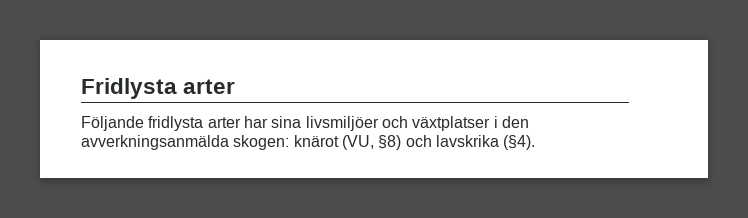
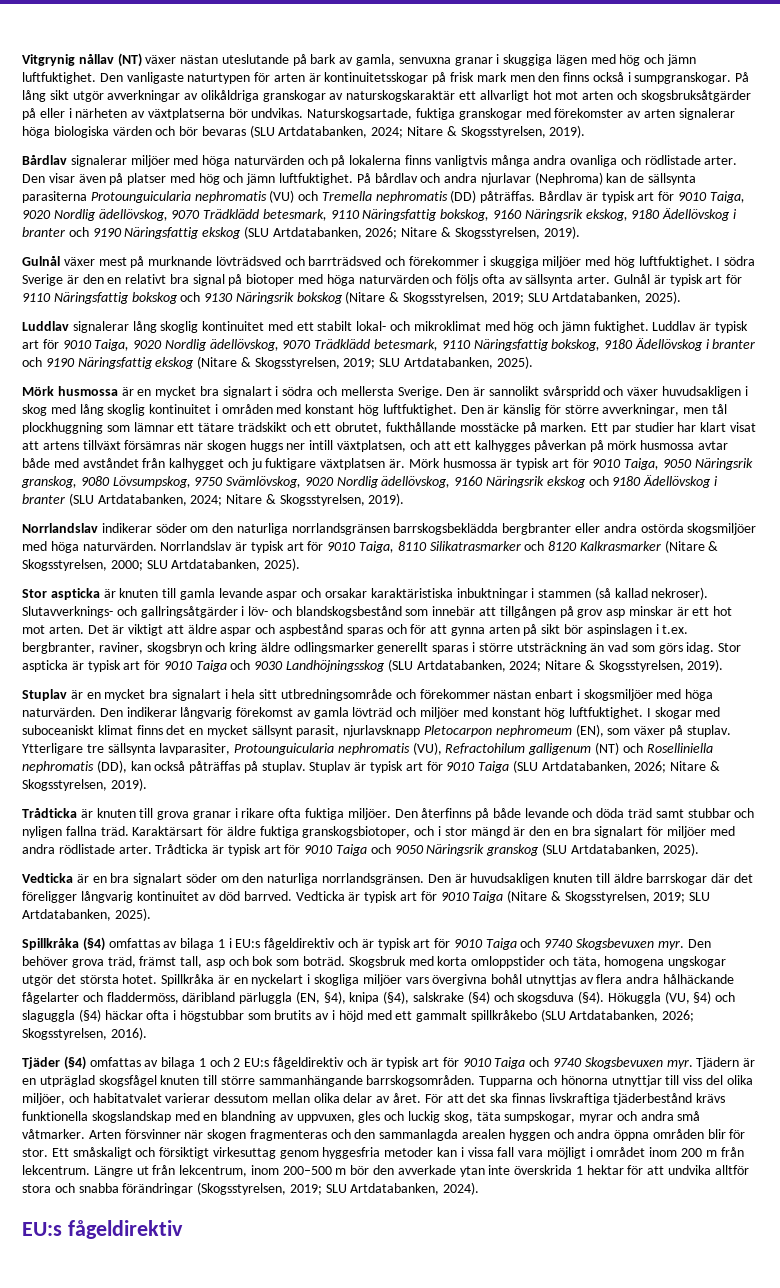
- Fridlysta arter
- Följande fridlysta arter har sina livsmiljöer och växtplatser i den avverkningsanmälda skogen: knärot (VU, §8) och lavskrika (§4).
+ Vitgrynig nållav (NT) växer nästan uteslutande på bark av gamla, senvuxna granar i skuggiga lägen med hög och jämn luftfuktighet. Den vanligaste naturtypen för arten är kontinuitetsskogar på frisk mark men den finns också i sumpgranskogar. På lång sikt utgör avverkningar av olikåldriga granskogar av naturskogskaraktär ett allvarligt hot mot arten och skogsbruksåtgärder på eller i närheten av växtplatserna bör undvikas. Naturskogsartade, fuktiga granskogar med förekomster av arten signalerar höga biologiska värden och bör bevaras (SLU Artdatabanken, 2024; Nitare & Skogsstyrelsen, 2019).
+ Bårdlav signalerar miljöer med höga naturvärden och på lokalerna finns vanligtvis många andra ovanliga och rödlistade arter. Den visar även på platser med hög och jämn luftfuktighet. På bårdlav och andra njurlavar (Nephroma) kan de sällsynta parasiterna Protounguicularia nephromatis (VU) och Tremella nephromatis (DD) påträffas. Bårdlav är typisk art för 9010 Taiga, 9020 Nordlig ädellövskog, 9070 Trädklädd betesmark, 9110 Näringsfattig bokskog, 9160 Näringsrik ekskog, 9180 Ädellövskog i branter och 9190 Näringsfattig ekskog (SLU Artdatabanken, 2026; Nitare & Skogsstyrelsen, 2019).
+ Gulnål växer mest på murknande lövträdsved och barrträdsved och förekommer i skuggiga miljöer med hög luftfuktighet. I södra Sverige är den en relativt bra signal på biotoper med höga naturvärden och följs ofta av sällsynta arter. Gulnål är typisk art för 9110 Näringsfattig bokskog och 9130 Näringsrik bokskog (Nitare & Skogsstyrelsen, 2019; SLU Artdatabanken, 2025).
+ Luddlav signalerar lång skoglig kontinuitet med ett stabilt lokal- och mikroklimat med hög och jämn fuktighet. Luddlav är typisk art för 9010 Taiga, 9020 Nordlig ädellövskog, 9070 Trädklädd betesmark, 9110 Näringsfattig bokskog, 9180 Ädellövskog i branter och 9190 Näringsfattig ekskog (Nitare & Skogsstyrelsen, 2019; SLU Artdatabanken, 2025).
+ Mörk husmossa är en mycket bra signalart i södra och mellersta Sverige. Den är sannolikt svårspridd och växer huvudsakligen i skog med lång skoglig kontinuitet i områden med konstant hög luftfuktighet. Den är känslig för större avverkningar, men tål plockhuggning som lämnar ett tätare trädskikt och ett obrutet, fukthållande mosstäcke på marken. Ett par studier har klart visat att artens tillväxt försämras när skogen huggs ner intill växtplatsen, och att ett kalhygges påverkan på mörk husmossa avtar både med avståndet från kalhygget och ju fuktigare växtplatsen är. Mörk husmossa är typisk art för 9010 Taiga, 9050 Näringsrik granskog, 9080 Lövsumpskog, 9750 Svämlövskog, 9020 Nordlig ädellövskog, 9160 Näringsrik ekskog och 9180 Ädellövskog i branter (SLU Artdatabanken, 2024; Nitare & Skogsstyrelsen, 2019).
+ Norrlandslav indikerar söder om den naturliga norrlandsgränsen barrskogsbeklädda bergbranter eller andra ostörda skogsmiljöer med höga naturvärden. Norrlandslav är typisk art för 9010 Taiga, 8110 Silikatrasmarker och 8120 Kalkrasmarker (Nitare & Skogsstyrelsen, 2000; SLU Artdatabanken, 2025).
+ Stor aspticka är knuten till gamla levande aspar och orsakar karaktäristiska inbuktningar i stammen (så kallad nekroser). Slutavverknings- och gallringsåtgärder i löv- och blandskogsbestånd som innebär att tillgången på grov asp minskar är ett hot mot arten. Det är viktigt att äldre aspar och aspbestånd sparas och för att gynna arten på sikt bör aspinslagen i t.ex. bergbranter, raviner, skogsbryn och kring äldre odlingsmarker generellt sparas i större utsträckning än vad som görs idag. Stor aspticka är typisk art för 9010 Taiga och 9030 Landhöjningsskog (SLU Artdatabanken, 2024; Nitare & Skogsstyrelsen, 2019).
+ Stuplav är en mycket bra signalart i hela sitt utbredningsområde och förekommer nästan enbart i skogsmiljöer med höga naturvärden. Den indikerar långvarig förekomst av gamla lövträd och miljöer med konstant hög luftfuktighet. I skogar med suboceaniskt klimat finns det en mycket sällsynt parasit, njurlavsknapp Pletocarpon nephromeum (EN), som växer på stuplav. Ytterligare tre sällsynta lavparasiter, Protounguicularia nephromatis (VU), Refractohilum galligenum (NT) och Roselliniella nephromatis (DD), kan också påträffas på stuplav. Stuplav är typisk art för 9010 Taiga (SLU Artdatabanken, 2026; Nitare & Skogsstyrelsen, 2019).
+ Trådticka är knuten till grova granar i rikare ofta fuktiga miljöer. Den återfinns på både levande och döda träd samt stubbar och nyligen fallna träd. Karaktärsart för äldre fuktiga granskogsbiotoper, och i stor mängd är den en bra signalart för miljöer med andra rödlistade arter. Trådticka är typisk art för 9010 Taiga och 9050 Näringsrik granskog (SLU Artdatabanken, 2025).
+ Vedticka är en bra signalart söder om den naturliga norrlandsgränsen. Den är huvudsakligen knuten till äldre barrskogar där det föreligger långvarig kontinuitet av död barrved. Vedticka är typisk art för 9010 Taiga (Nitare & Skogsstyrelsen, 2019; SLU Artdatabanken, 2025).
+ Spillkråka (§4) omfattas av bilaga 1 i EU:s fågeldirektiv och är typisk art för 9010 Taiga och 9740 Skogsbevuxen myr. Den behöver grova träd, främst tall, asp och bok som boträd. Skogsbruk med korta omloppstider och täta, homogena ungskogar utgör det största hotet. Spillkråka är en nyckelart i skogliga miljöer vars övergivna bohål utnyttjas av flera andra hålhäckande fågelarter och fladdermöss, däribland pärluggla (EN, §4), knipa (§4), salskrake (§4) och skogsduva (§4). Hökuggla (VU, §4) och slaguggla (§4) häckar ofta i högstubbar som brutits av i höjd med ett gammalt spillkråkebo (SLU Artdatabanken, 2026; Skogsstyrelsen, 2016).
+ Tjäder (§4) omfattas av bilaga 1 och 2 EU:s fågeldirektiv och är typisk art för 9010 Taiga och 9740 Skogsbevuxen myr. Tjädern är en utpräglad skogsfågel knuten till större sammanhängande barrskogsområden. Tupparna och hönorna utnyttjar till viss del olika miljöer, och habitatvalet varierar dessutom mellan olika delar av året. För att det ska finnas livskraftiga tjäderbestånd krävs funktionella skogslandskap med en blandning av uppvuxen, gles och luckig skog, täta sumpskogar, myrar och andra små våtmarker. Arten försvinner när skogen fragmenteras och den sammanlagda arealen hyggen och andra öppna områden blir för stor. Ett småskaligt och försiktigt virkesuttag genom hyggesfria metoder kan i vissa fall vara möjligt i området inom 200 m från lekcentrum. Längre ut från lekcentrum, inom 200–500 m bör den avverkade ytan inte överskrida 1 hektar för att undvika alltför stora och snabba förändringar (Skogsstyrelsen, 2019; SLU Artdatabanken, 2024).
+ EU:s fågeldirektiv

